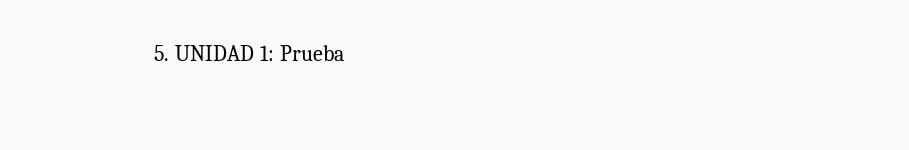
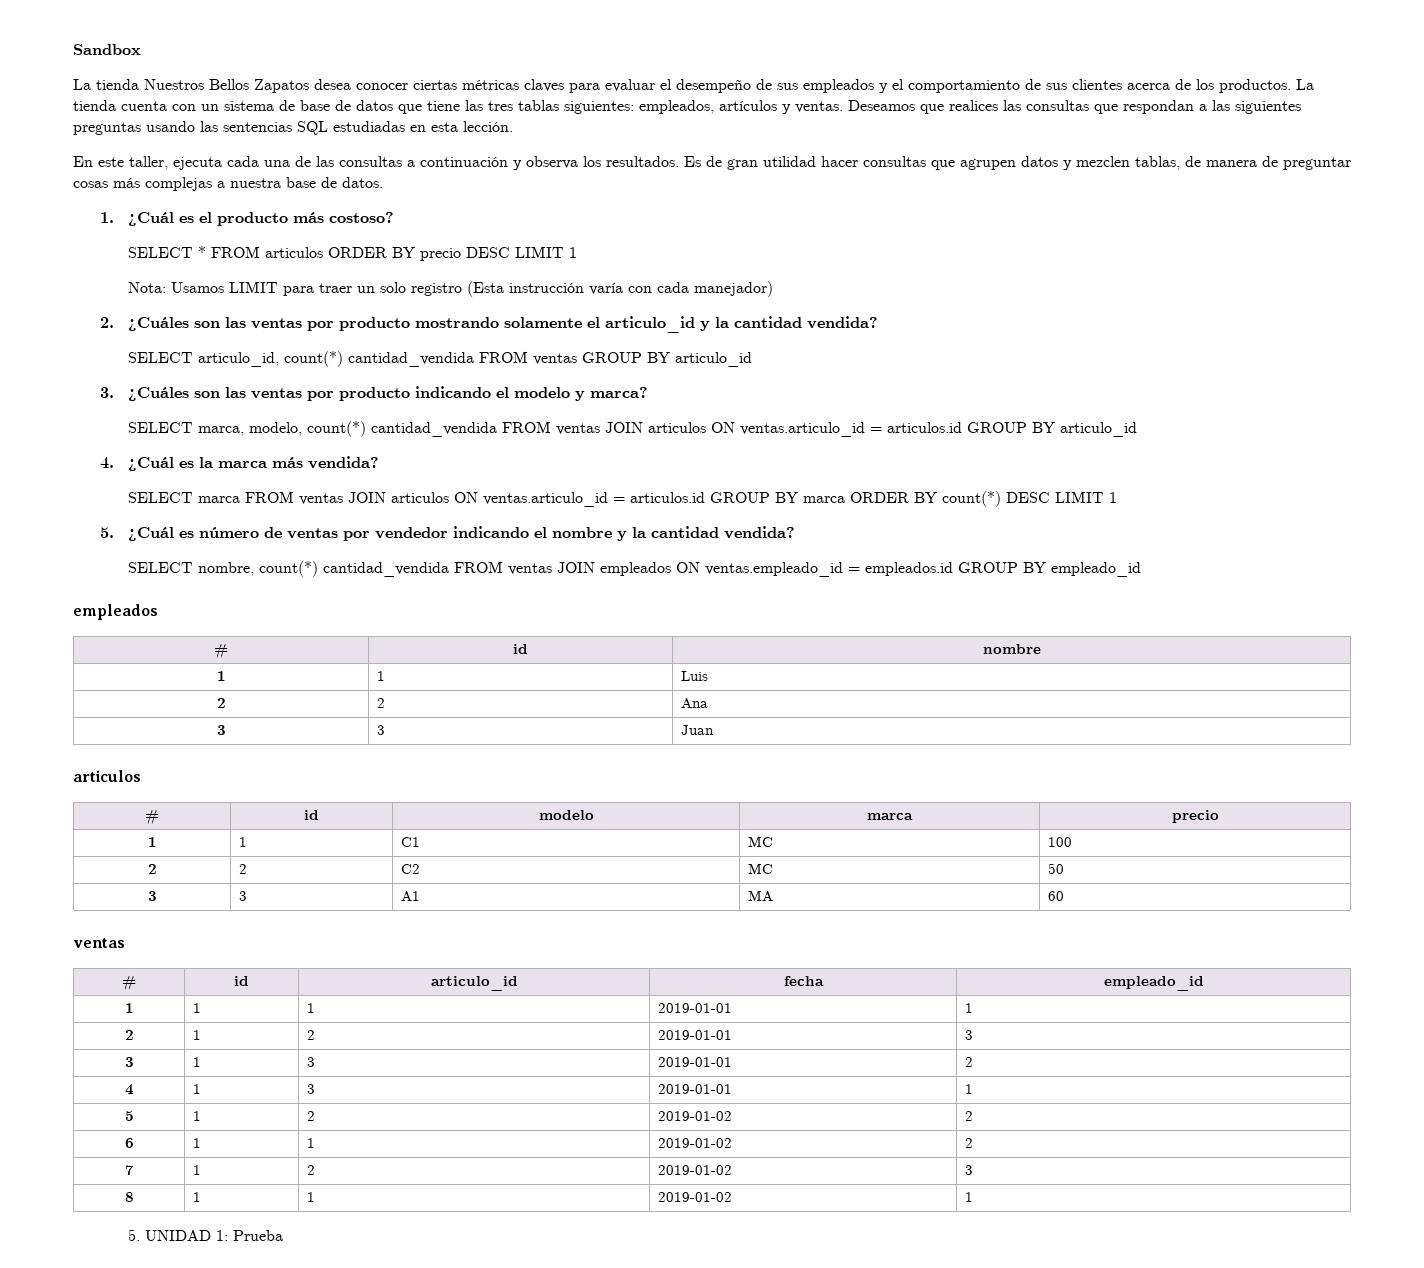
+ Sandbox
+ La tienda Nuestros Bellos Zapatos desea conocer ciertas métricas claves para evaluar el desempeño de sus empleados y el comportamiento de sus clientes acerca de los productos. La tienda cuenta con un sistema de base de datos que tiene las tres tablas siguientes: empleados, artículos y ventas. Deseamos que realices las consultas que respondan a las siguientes preguntas usando las sentencias SQL estudiadas en esta lección.
+ En este taller, ejecuta cada una de las consultas a continuación y observa los resultados. Es de gran utilidad hacer consultas que agrupen datos y mezclen tablas, de manera de preguntar cosas más complejas a nuestra base de datos.
+ 1. ¿Cuál es el producto más costoso?
+ SELECT * FROM articulos ORDER BY precio DESC LIMIT 1
+ Nota: Usamos LIMIT para traer un solo registro (Esta instrucción varía con cada manejador)
+ 2. ¿Cuáles son las ventas por producto mostrando solamente el articulo_id y la cantidad vendida?
+ SELECT articulo_id, count(*) cantidad_vendida FROM ventas GROUP BY articulo_id
+ 3. ¿Cuáles son las ventas por producto indicando el modelo y marca?
+ SELECT marca, modelo, count(*) cantidad_vendida FROM ventas JOIN articulos ON ventas.articulo_id = articulos.id GROUP BY articulo_id
+ 4. ¿Cuál es la marca más vendida?
+ SELECT marca FROM ventas JOIN articulos ON ventas.articulo_id = articulos.id GROUP BY marca ORDER BY count(*) DESC LIMIT 1
+ 5. ¿Cuál es número de ventas por vendedor indicando el nombre y la cantidad vendida?
+ SELECT nombre, count(*) cantidad_vendida FROM ventas JOIN empleados ON ventas.empleado_id = empleados.id GROUP BY empleado_id
+ empleados
+ # | id | nombre
+ 1 | 1 | Luis
+ 2 | 2 | Ana
+ 3 | 3 | Juan
+ articulos
+ # | id | modelo | marca | precio
+ 1 | 1 | C1 | MC | 100
+ 2 | 2 | C2 | MC | 50
+ 3 | 3 | A1 | MA | 60
+ ventas
+ # | id | articulo_id | fecha | empleado_id
+ 1 | 1 | 1 | 2019-01-01 | 1
+ 2 | 1 | 2 | 2019-01-01 | 3
+ 3 | 1 | 3 | 2019-01-01 | 2
+ 4 | 1 | 3 | 2019-01-01 | 1
+ 5 | 1 | 2 | 2019-01-02 | 2
+ 6 | 1 | 1 | 2019-01-02 | 2
+ 7 | 1 | 2 | 2019-01-02 | 3
+ 8 | 1 | 1 | 2019-01-02 | 1

